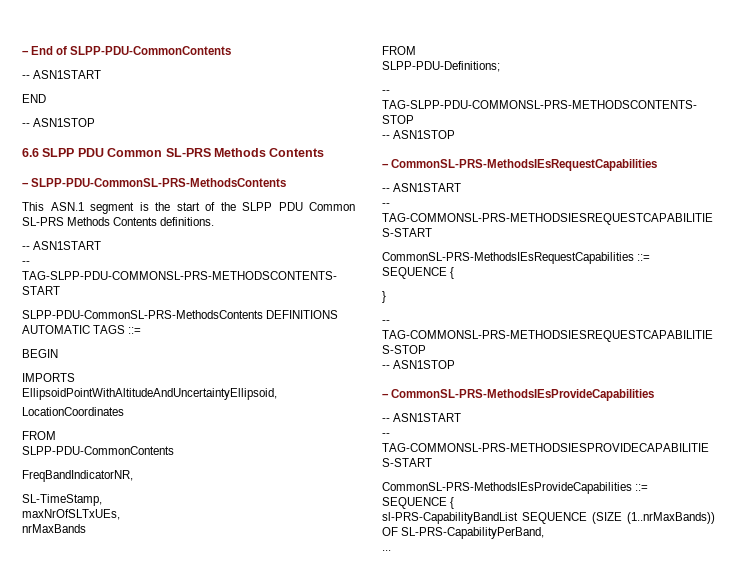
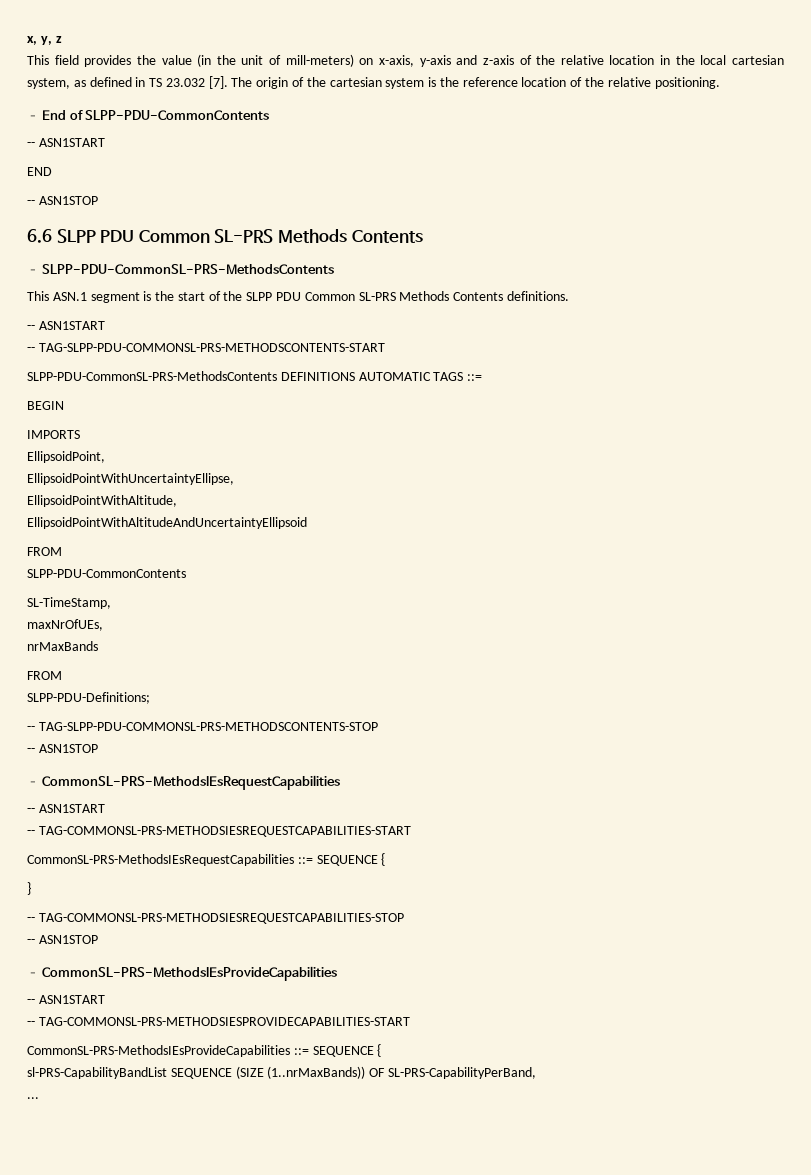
+ x, y, z
+ This field provides the value (in the unit of mill-meters) on x-axis, y-axis and z-axis of the relative location in the local cartesian system, as defined in TS 23.032 [7]. The origin of the cartesian system is the reference location of the relative positioning.
- EllipsoidPointWithAltitudeAndUncertaintyEllipsoid,
- LocationCoordinates
+ EllipsoidPoint,
+ EllipsoidPointWithUncertaintyEllipse,
+ EllipsoidPointWithAltitude,
+ EllipsoidPointWithAltitudeAndUncertaintyEllipsoid
- FreqBandIndicatorNR,
- maxNrOfSLTxUEs,
+ maxNrOfUEs,

